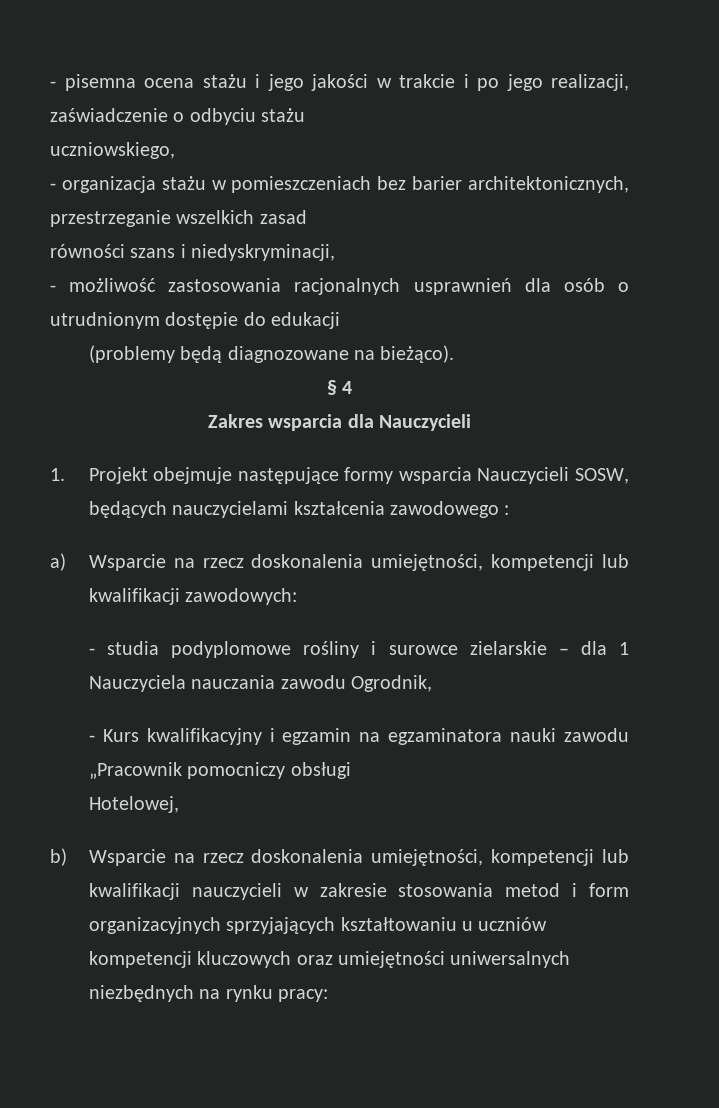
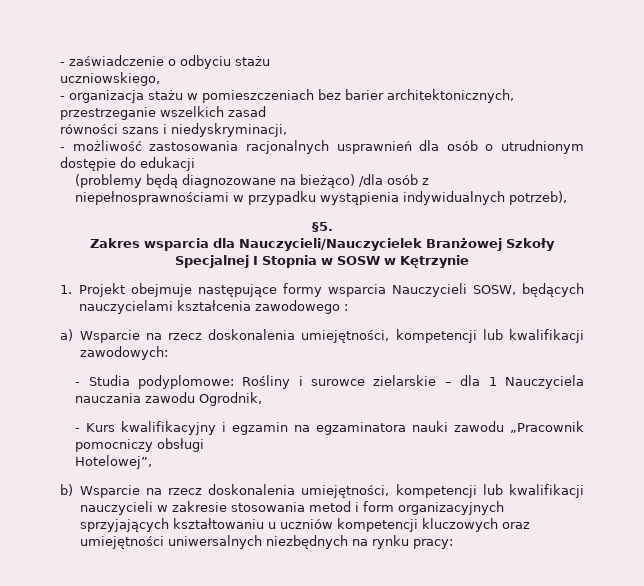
- - pisemna ocena stażu i jego jakości w trakcie i po jego realizacji, zaświadczenie o odbyciu stażu
+ - zaświadczenie o odbyciu stażu
- (problemy będą diagnozowane na bieżąco).
- § 4
- Zakres wsparcia dla Nauczycieli
+ (problemy będą diagnozowane na bieżąco) /dla osób z niepełnosprawnościami w przypadku wystąpienia indywidualnych potrzeb),
+ §5.
+ Zakres wsparcia dla Nauczycieli/Nauczycielek Branżowej Szkoły Specjalnej I Stopnia w SOSW w Kętrzynie
- - studia podyplomowe rośliny i surowce zielarskie – dla 1 Nauczyciela nauczania zawodu Ogrodnik,
+ - Studia podyplomowe: Rośliny i surowce zielarskie – dla 1 Nauczyciela nauczania zawodu Ogrodnik,
- Hotelowej,
+ Hotelowej”,

